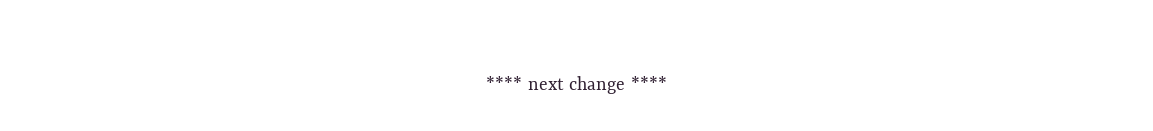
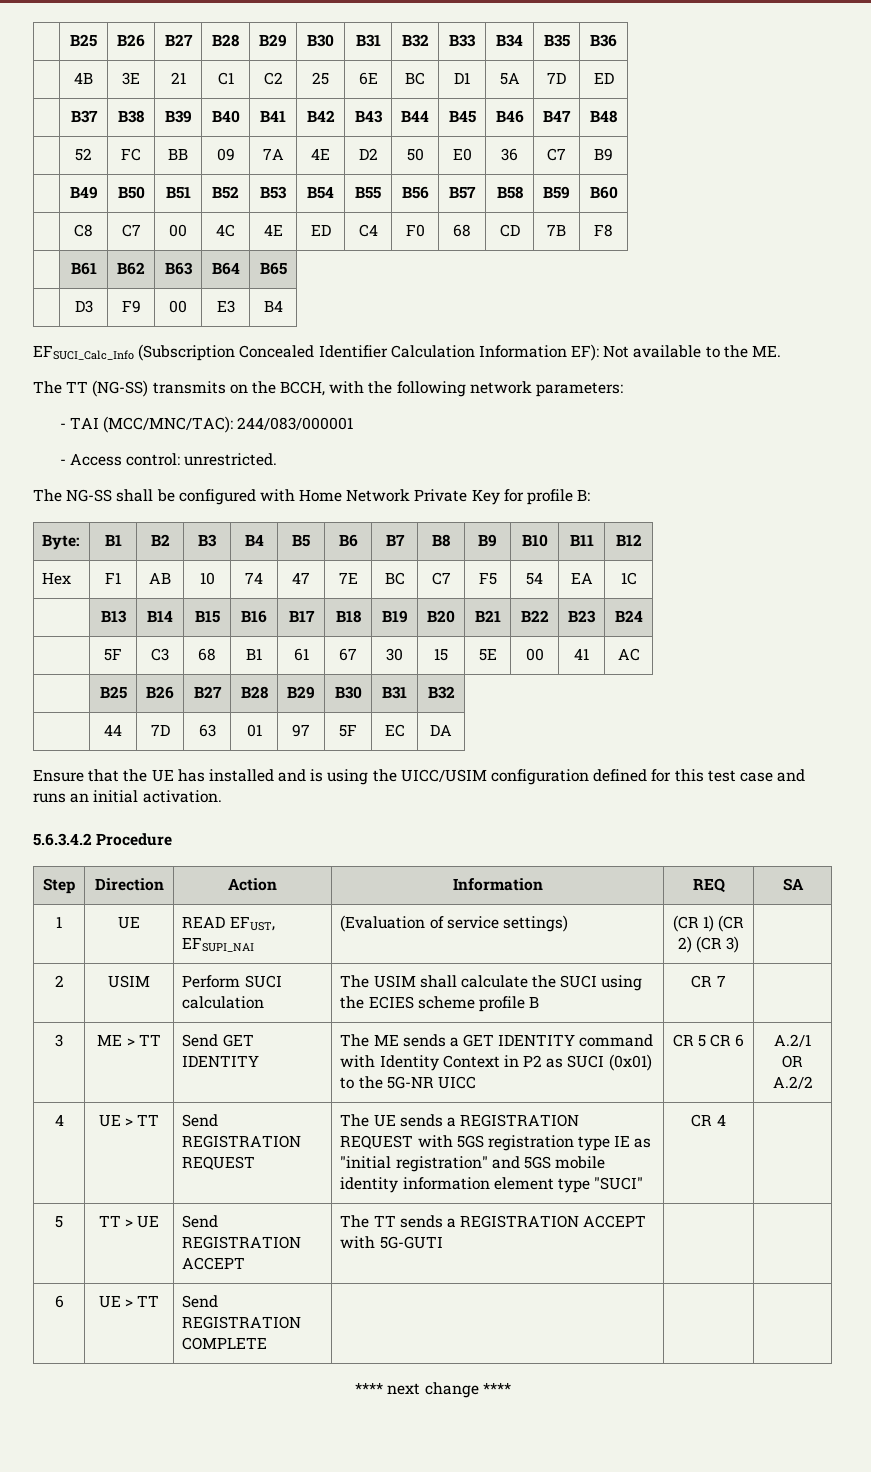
+ | B25 | B26 | B27 | B28 | B29 | B30 | B31 | B32 | B33 | B34 | B35 | B36
+ | 4B | 3E | 21 | C1 | C2 | 25 | 6E | BC | D1 | 5A | 7D | ED
+ | B37 | B38 | B39 | B40 | B41 | B42 | B43 | B44 | B45 | B46 | B47 | B48
+ | 52 | FC | BB | 09 | 7A | 4E | D2 | 50 | E0 | 36 | C7 | B9
+ | B49 | B50 | B51 | B52 | B53 | B54 | B55 | B56 | B57 | B58 | B59 | B60
+ | C8 | C7 | 00 | 4C | 4E | ED | C4 | F0 | 68 | CD | 7B | F8
+ | B61 | B62 | B63 | B64 | B65
+ | D3 | F9 | 00 | E3 | B4
+ EFSUCI_Calc_Info (Subscription Concealed Identifier Calculation Information EF): Not available to the ME.
+ The TT (NG-SS) transmits on the BCCH, with the following network parameters:
+ - TAI (MCC/MNC/TAC): 244/083/000001
+ - Access control: unrestricted.
+ The NG-SS shall be configured with Home Network Private Key for profile B:
+ Byte: | B1 | B2 | B3 | B4 | B5 | B6 | B7 | B8 | B9 | B10 | B11 | B12
+ Hex | F1 | AB | 10 | 74 | 47 | 7E | BC | C7 | F5 | 54 | EA | 1C
+ | B13 | B14 | B15 | B16 | B17 | B18 | B19 | B20 | B21 | B22 | B23 | B24
+ | 5F | C3 | 68 | B1 | 61 | 67 | 30 | 15 | 5E | 00 | 41 | AC
+ | B25 | B26 | B27 | B28 | B29 | B30 | B31 | B32
+ | 44 | 7D | 63 | 01 | 97 | 5F | EC | DA
+ Ensure that the UE has installed and is using the UICC/USIM configuration defined for this test case and runs an initial activation.
+ 5.6.3.4.2 Procedure
+ Step | Direction | Action | Information | REQ | SA
+ 1 | UE | READ EFUST, EFSUPI_NAI | (Evaluation of service settings) | (CR 1) (CR 2) (CR 3) |
+ 2 | USIM | Perform SUCI calculation | The USIM shall calculate the SUCI using the ECIES scheme profile B | CR 7 |
+ 3 | ME > TT | Send GET IDENTITY | The ME sends a GET IDENTITY command with Identity Context in P2 as SUCI (0x01) to the 5G-NR UICC | CR 5 CR 6 | A.2/1 OR A.2/2
+ 4 | UE > TT | Send REGISTRATION REQUEST | The UE sends a REGISTRATION REQUEST with 5GS registration type IE as "initial registration" and 5GS mobile identity information element type "SUCI" | CR 4 |
+ 5 | TT > UE | Send REGISTRATION ACCEPT | The TT sends a REGISTRATION ACCEPT with 5G-GUTI | |
+ 6 | UE > TT | Send REGISTRATION COMPLETE | | |

